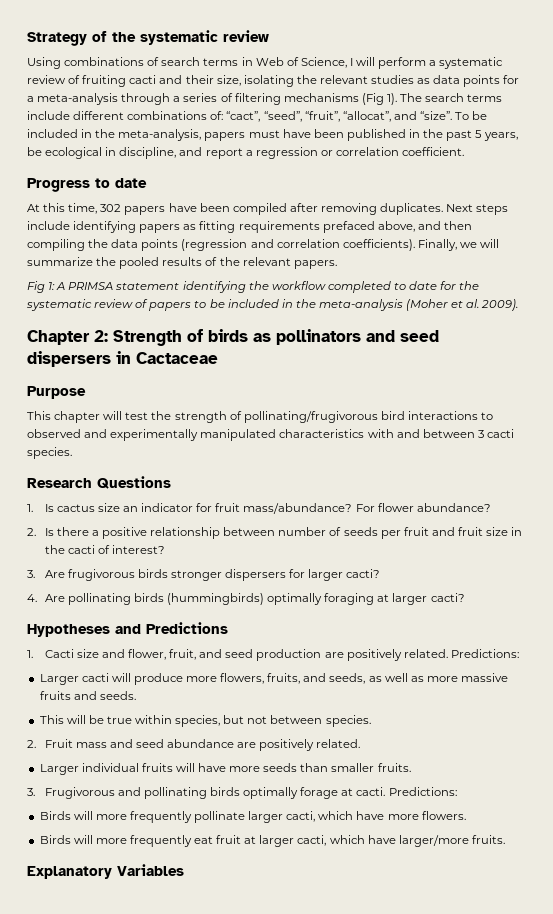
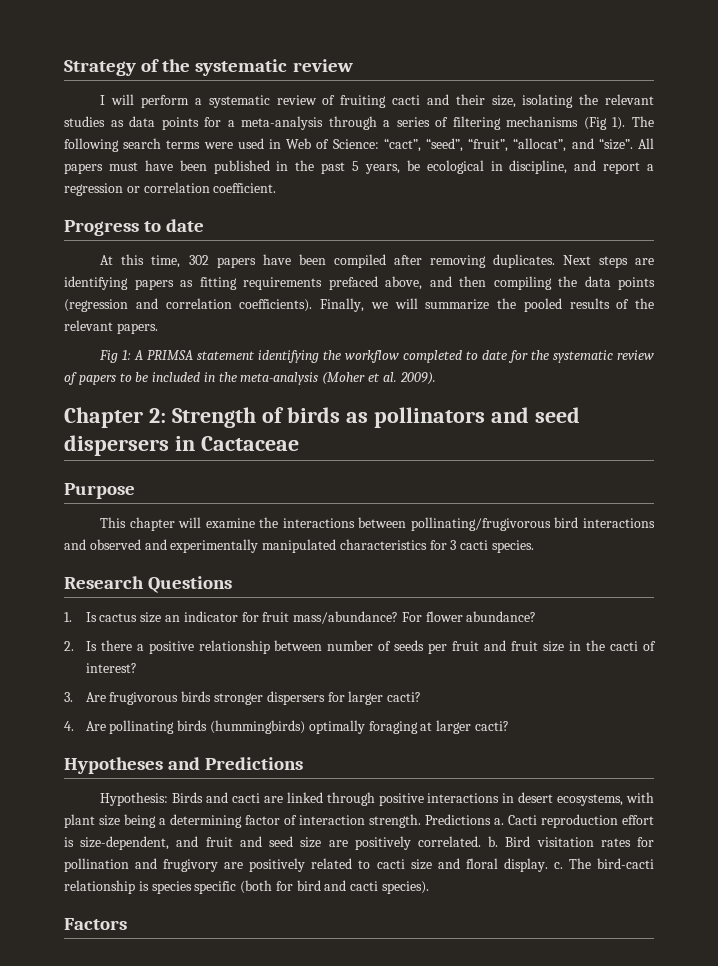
- Using combinations of search terms in Web of Science, I will perform a systematic review of fruiting cacti and their size, isolating the relevant studies as data points for a meta-analysis through a series of filtering mechanisms (Fig 1).
+ I will perform a systematic review of fruiting cacti and their size, isolating the relevant studies as data points for a meta-analysis through a series of filtering mechanisms (Fig 1).
- The search terms include different combinations of: “cact”, “seed”, “fruit”, “allocat”, and “size”.
+ The following search terms were used in Web of Science: “cact”, “seed”, “fruit”, “allocat”, and “size”.
- To be included in the meta-analysis, papers must have been published in the past 5 years, be ecological in discipline, and report a regression or correlation coefficient.
+ All papers must have been published in the past 5 years, be ecological in discipline, and report a regression or correlation coefficient.
- Next steps include identifying papers as fitting requirements prefaced above, and then compiling the data points (regression and correlation coefficients).
+ Next steps are identifying papers as fitting requirements prefaced above, and then compiling the data points (regression and correlation coefficients).
- This chapter will test the strength of pollinating/frugivorous bird interactions to observed and experimentally manipulated characteristics with and between 3 cacti species.
+ This chapter will examine the interactions between pollinating/frugivorous bird interactions and observed and experimentally manipulated characteristics for 3 cacti species.
- 1. Cacti size and flower, fruit, and seed production are positively related. Predictions:
- Larger cacti will produce more flowers, fruits, and seeds, as well as more massive fruits and seeds.
- This will be true within species, but not between species.
- 2. Fruit mass and seed abundance are positively related.
- Larger individual fruits will have more seeds than smaller fruits.
- 3. Frugivorous and pollinating birds optimally forage at cacti. Predictions:
- Birds will more frequently pollinate larger cacti, which have more flowers.
- Birds will more frequently eat fruit at larger cacti, which have larger/more fruits.
- Explanatory Variables
+ Hypothesis: Birds and cacti are linked through positive interactions in desert ecosystems, with plant size being a determining factor of interaction strength. Predictions a. Cacti reproduction effort is size-dependent, and fruit and seed size are positively correlated. b. Bird visitation rates for pollination and frugivory are positively related to cacti size and floral display. c. The bird-cacti relationship is species specific (both for bird and cacti species).
+ Factors

